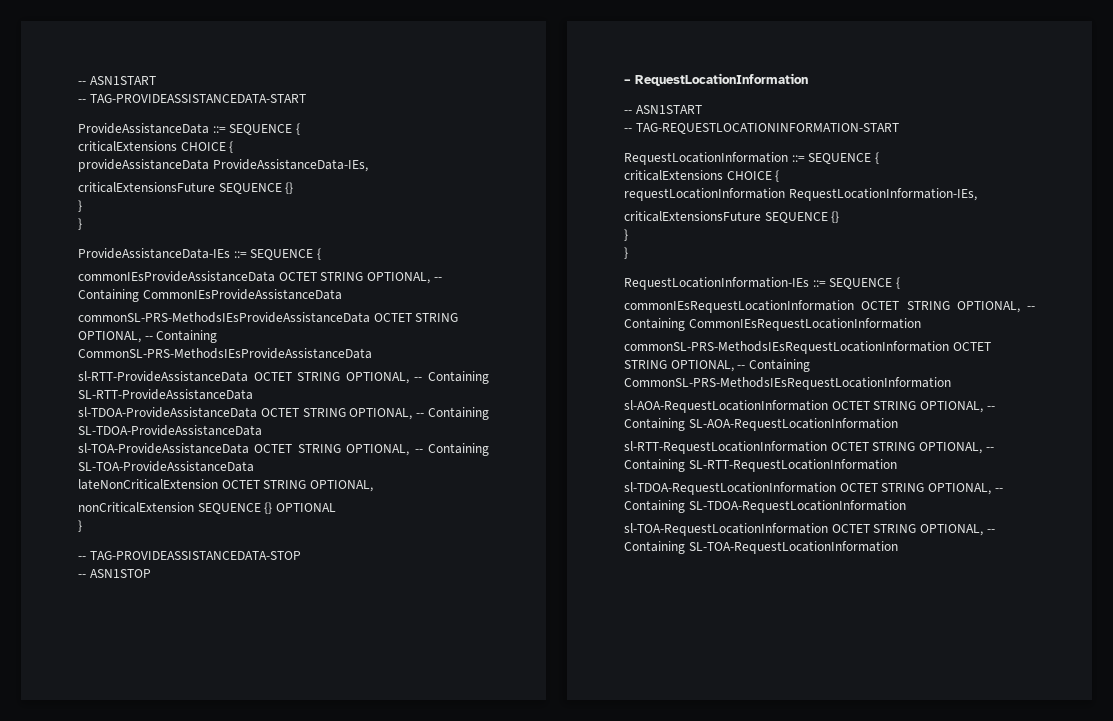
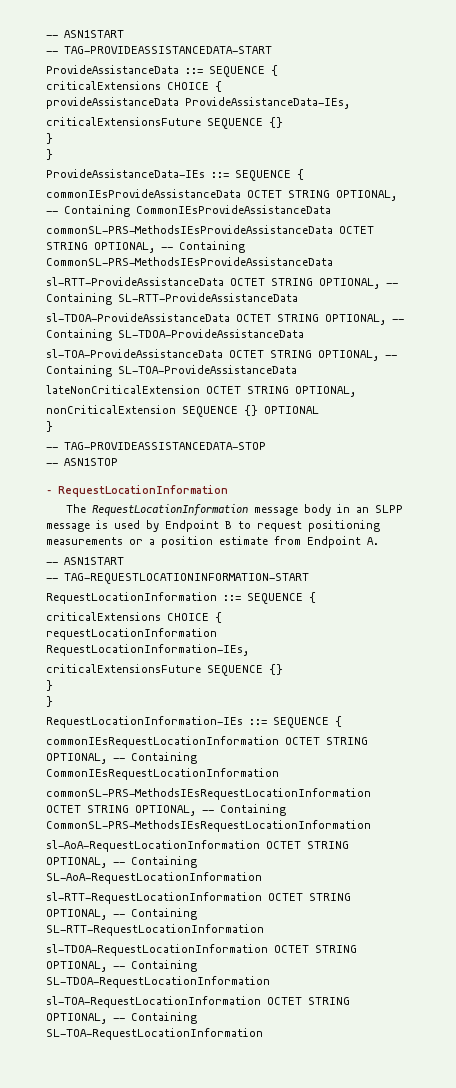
+ The RequestLocationInformation message body in an SLPP message is used by Endpoint B to request positioning measurements or a position estimate from Endpoint A.
- sl-AOA-RequestLocationInformation OCTET STRING OPTIONAL, -- Containing SL-AOA-RequestLocationInformation
+ sl-AoA-RequestLocationInformation OCTET STRING OPTIONAL, -- Containing SL-AoA-RequestLocationInformation

